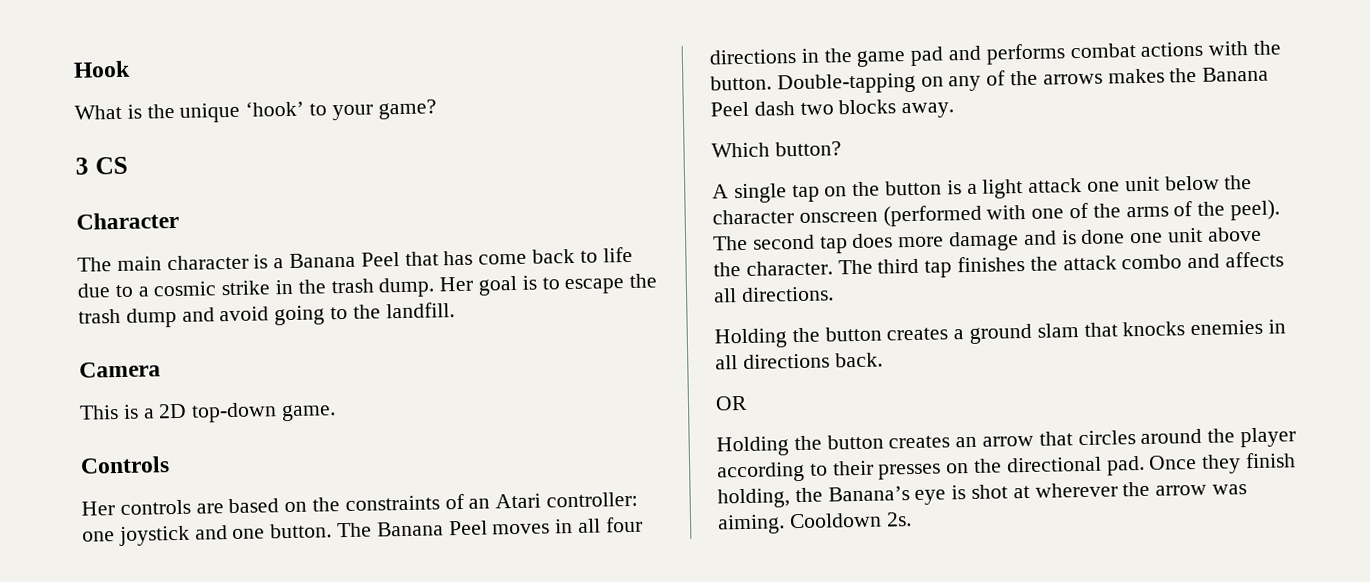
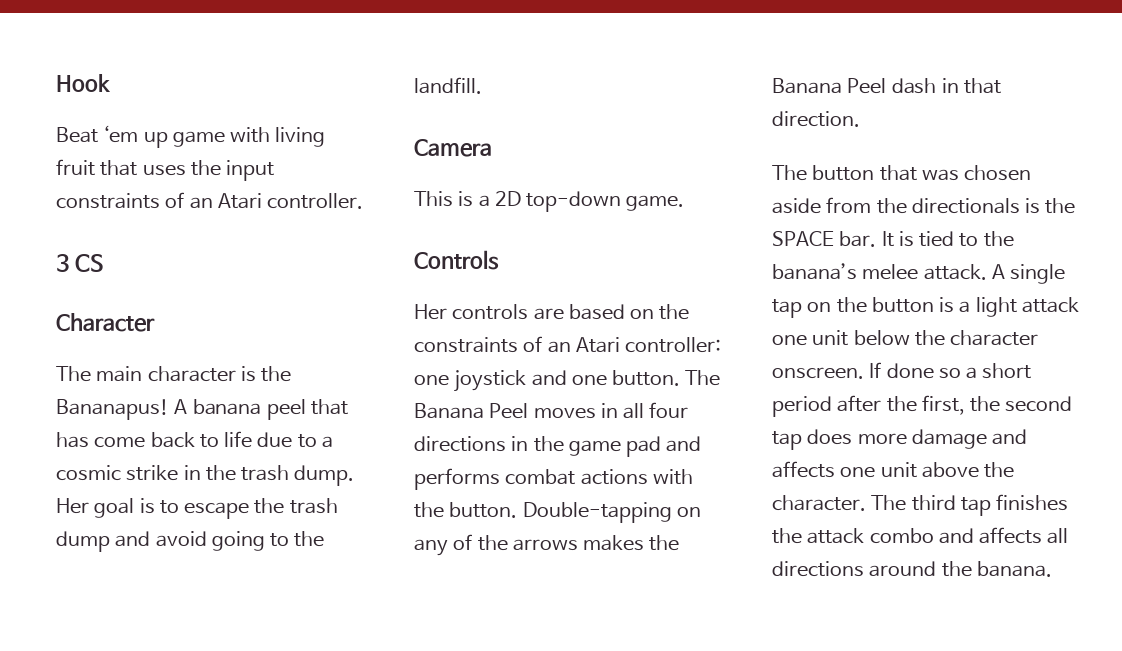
- What is the unique ‘hook’ to your game?
+ Beat ‘em up game with living fruit that uses the input constraints of an Atari controller.
- The main character is a Banana Peel that has come back to life due to a cosmic strike in the trash dump.
+ The main character is the Bananapus! A banana peel that has come back to life due to a cosmic strike in the trash dump.
- Double-tapping on any of the arrows makes the Banana Peel dash two blocks away.
- Which button?
- A single tap on the button is a light attack one unit below the character onscreen (performed with one of the arms of the peel). The second tap does more damage and is done one unit above the character.
+ Double-tapping on any of the arrows makes the Banana Peel dash in that direction.
+ The button that was chosen aside from the directionals is the SPACE bar. It is tied to the banana’s melee attack. A single tap on the button is a light attack one unit below the character onscreen. If done so a short period after the first, the second tap does more damage and affects one unit above the character.
- The third tap finishes the attack combo and affects all directions.
- Holding the button creates a ground slam that knocks enemies in all directions back.
- OR
- Holding the button creates an arrow that circles around the player according to their presses on the directional pad. Once they finish holding, the Banana’s eye is shot at wherever the arrow was aiming. Cooldown 2s.
+ The third tap finishes the attack combo and affects all directions around the banana.

